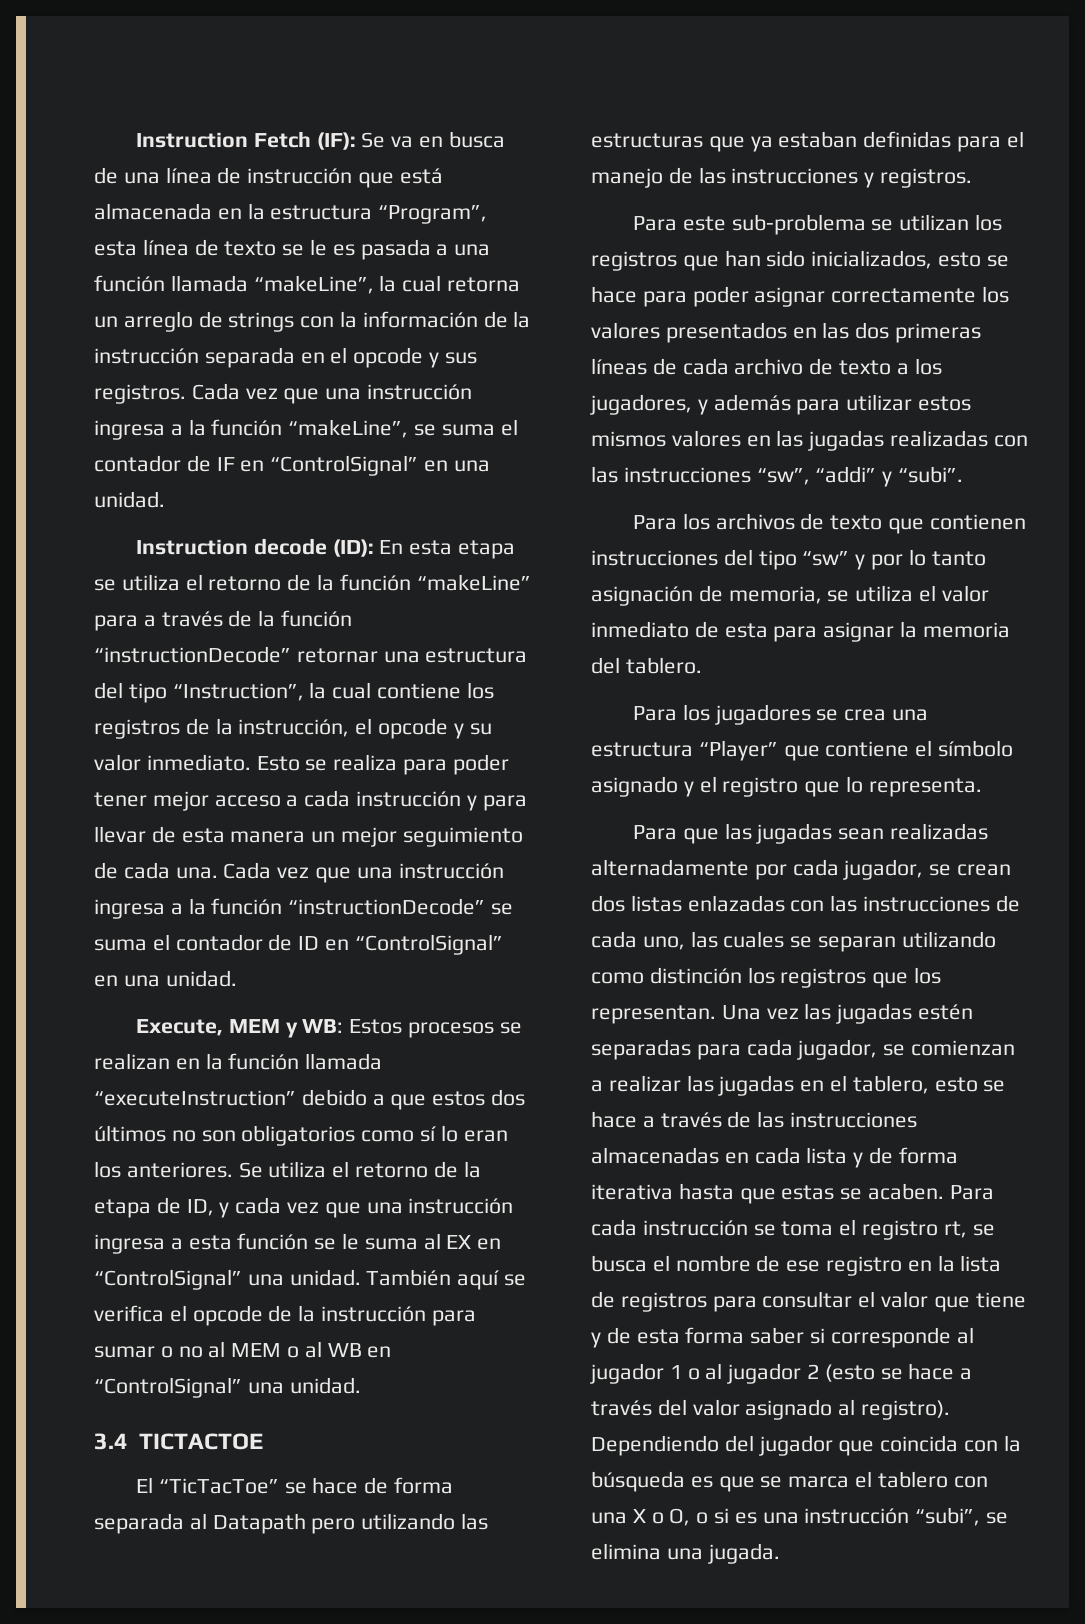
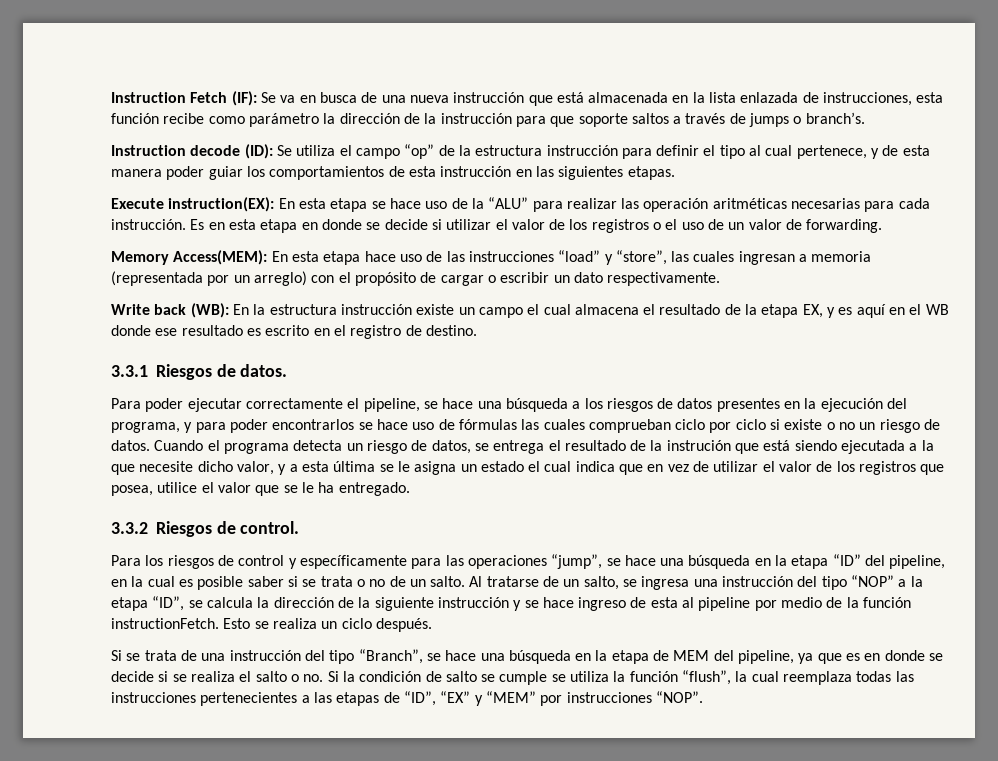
- Instruction Fetch (IF): Se va en busca de una línea de instrucción que está almacenada en la estructura “Program”, esta línea de texto se le es pasada a una función llamada “makeLine”, la cual retorna un arreglo de strings con la información de la instrucción separada en el opcode y sus registros. Cada vez que una instrucción ingresa a la función “makeLine”, se suma el contador de IF en “ControlSignal” en una unidad.
- Instruction decode (ID): En esta etapa se utiliza el retorno de la función “makeLine” para a través de la función “instructionDecode” retornar una estructura del tipo “Instruction”, la cual contiene los registros de la instrucción, el opcode y su valor inmediato. Esto se realiza para poder tener mejor acceso a cada instrucción y para llevar de esta manera un mejor seguimiento de cada una. Cada vez que una instrucción ingresa a la función “instructionDecode” se suma el contador de ID en “ControlSignal” en una unidad.
- Execute, MEM y WB: Estos procesos se realizan en la función llamada “executeInstruction” debido a que estos dos últimos no son obligatorios como sí lo eran los anteriores. Se utiliza el retorno de la etapa de ID, y cada vez que una instrucción ingresa a esta función se le suma al EX en “ControlSignal” una unidad. También aquí se verifica el opcode de la instrucción para sumar o no al MEM o al WB en “ControlSignal” una unidad.
- 3.4 TICTACTOE
- El “TicTacToe” se hace de forma separada al Datapath pero utilizando las estructuras que ya estaban definidas para el manejo de las instrucciones y registros.
- Para este sub-problema se utilizan los registros que han sido inicializados, esto se hace para poder asignar correctamente los valores presentados en las dos primeras líneas de cada archivo de texto a los jugadores, y además para utilizar estos mismos valores en las jugadas realizadas con las instrucciones “sw”, “addi” y “subi”.
- Para los archivos de texto que contienen instrucciones del tipo “sw” y por lo tanto asignación de memoria, se utiliza el valor inmediato de esta para asignar la memoria del tablero.
- Para los jugadores se crea una estructura “Player” que contiene el símbolo asignado y el registro que lo representa.
- Para que las jugadas sean realizadas alternadamente por cada jugador, se crean dos listas enlazadas con las instrucciones de cada uno, las cuales se separan utilizando como distinción los registros que los representan. Una vez las jugadas estén separadas para cada jugador, se comienzan a realizar las jugadas en el tablero, esto se hace a través de las instrucciones almacenadas en cada lista y de forma iterativa hasta que estas se acaben. Para cada instrucción se toma el registro rt, se busca el nombre de ese registro en la lista de registros para consultar el valor que tiene y de esta forma saber si corresponde al jugador 1 o al jugador 2 (esto se hace a través del valor asignado al registro). Dependiendo del jugador que coincida con la búsqueda es que se marca el tablero con una X o O, o si es una instrucción “subi”, se elimina una jugada.
+ Instruction Fetch (IF): Se va en busca de una nueva instrucción que está almacenada en la lista enlazada de instrucciones, esta función recibe como parámetro la dirección de la instrucción para que soporte saltos a través de jumps o branch’s.
+ Instruction decode (ID): Se utiliza el campo “op” de la estructura instrucción para definir el tipo al cual pertenece, y de esta manera poder guiar los comportamientos de esta instrucción en las siguientes etapas.
+ Execute instruction(EX): En esta etapa se hace uso de la “ALU” para realizar las operación aritméticas necesarias para cada instrucción. Es en esta etapa en donde se decide si utilizar el valor de los registros o el uso de un valor de forwarding.
+ Memory Access(MEM): En esta etapa hace uso de las instrucciones “load” y “store”, las cuales ingresan a memoria (representada por un arreglo) con el propósito de cargar o escribir un dato respectivamente.
+ Write back (WB): En la estructura instrucción existe un campo el cual almacena el resultado de la etapa EX, y es aquí en el WB donde ese resultado es escrito en el registro de destino.
+ 3.3.1 Riesgos de datos.
+ Para poder ejecutar correctamente el pipeline, se hace una búsqueda a los riesgos de datos presentes en la ejecución del programa, y para poder encontrarlos se hace uso de fórmulas las cuales comprueban ciclo por ciclo si existe o no un riesgo de datos. Cuando el programa detecta un riesgo de datos, se entrega el resultado de la instrución que está siendo ejecutada a la que necesite dicho valor, y a esta última se le asigna un estado el cual indica que en vez de utilizar el valor de los registros que posea, utilice el valor que se le ha entregado.
+ 3.3.2 Riesgos de control.
+ Para los riesgos de control y específicamente para las operaciones “jump”, se hace una búsqueda en la etapa “ID” del pipeline, en la cual es posible saber si se trata o no de un salto. Al tratarse de un salto, se ingresa una instrucción del tipo “NOP” a la etapa “ID”, se calcula la dirección de la siguiente instrucción y se hace ingreso de esta al pipeline por medio de la función instructionFetch. Esto se realiza un ciclo después.
+ Si se trata de una instrucción del tipo “Branch”, se hace una búsqueda en la etapa de MEM del pipeline, ya que es en donde se decide si se realiza el salto o no. Si la condición de salto se cumple se utiliza la función “flush”, la cual reemplaza todas las instrucciones pertenecientes a las etapas de “ID”, “EX” y “MEM” por instrucciones “NOP”.

